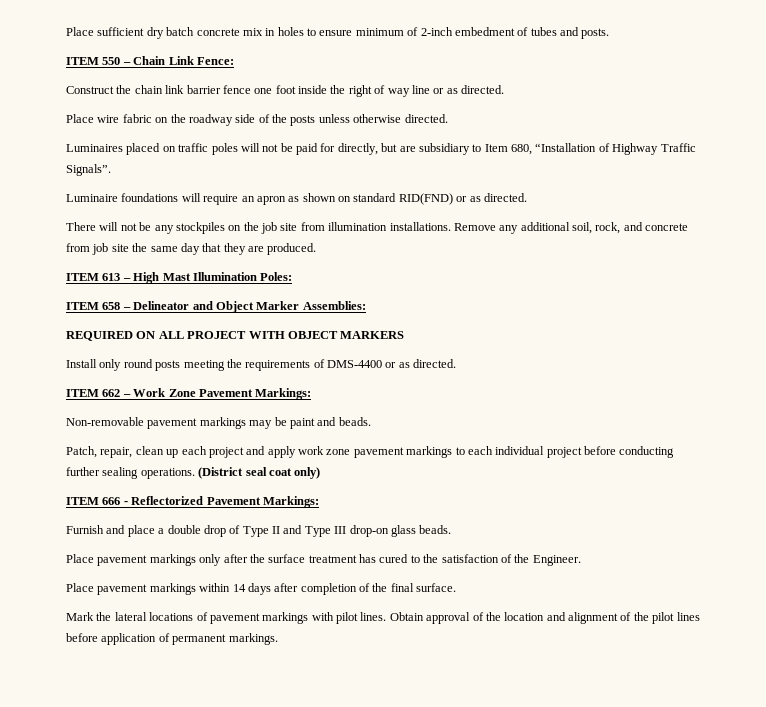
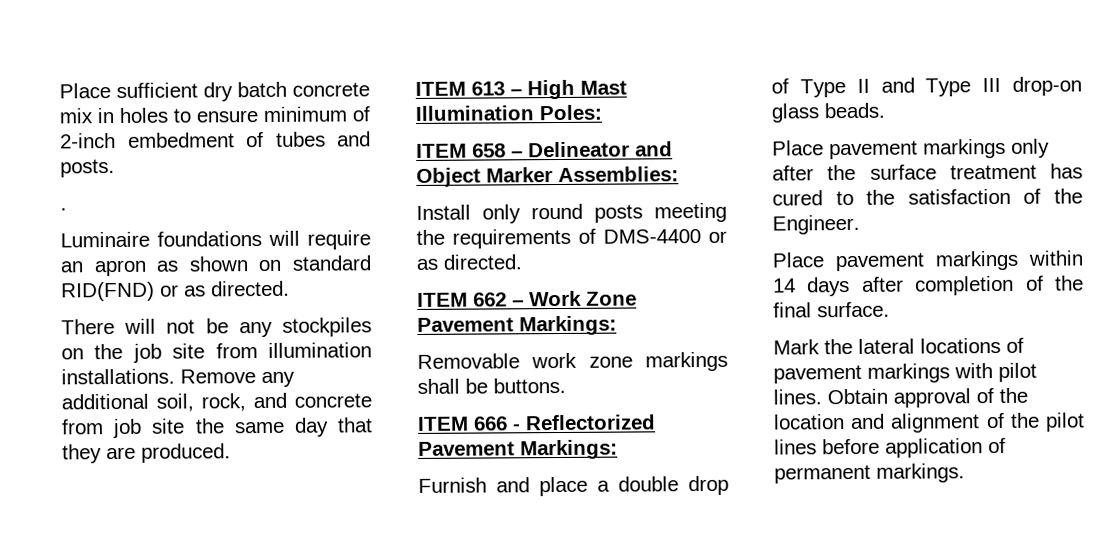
- ITEM 550 – Chain Link Fence:
- Construct the chain link barrier fence one foot inside the right of way line or as directed.
- Place wire fabric on the roadway side of the posts unless otherwise directed.
- Luminaires placed on traffic poles will not be paid for directly, but are subsidiary to Item 680, “Installation of Highway Traffic Signals”.
+ .
- REQUIRED ON ALL PROJECT WITH OBJECT MARKERS
- Non-removable pavement markings may be paint and beads.
- Patch, repair, clean up each project and apply work zone pavement markings to each individual project before conducting further sealing operations. (District seal coat only)
+ Removable work zone markings shall be buttons.

